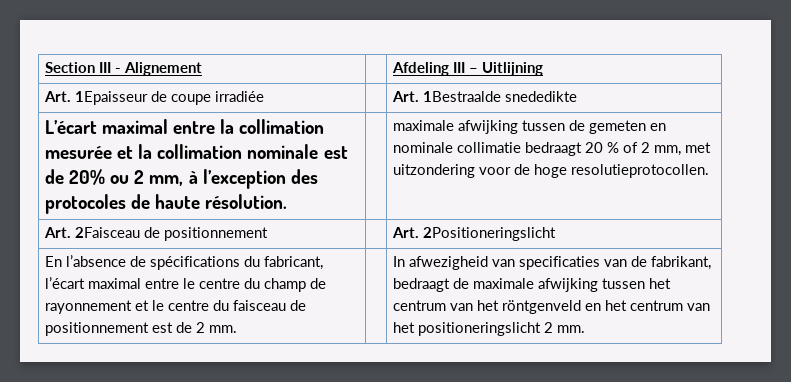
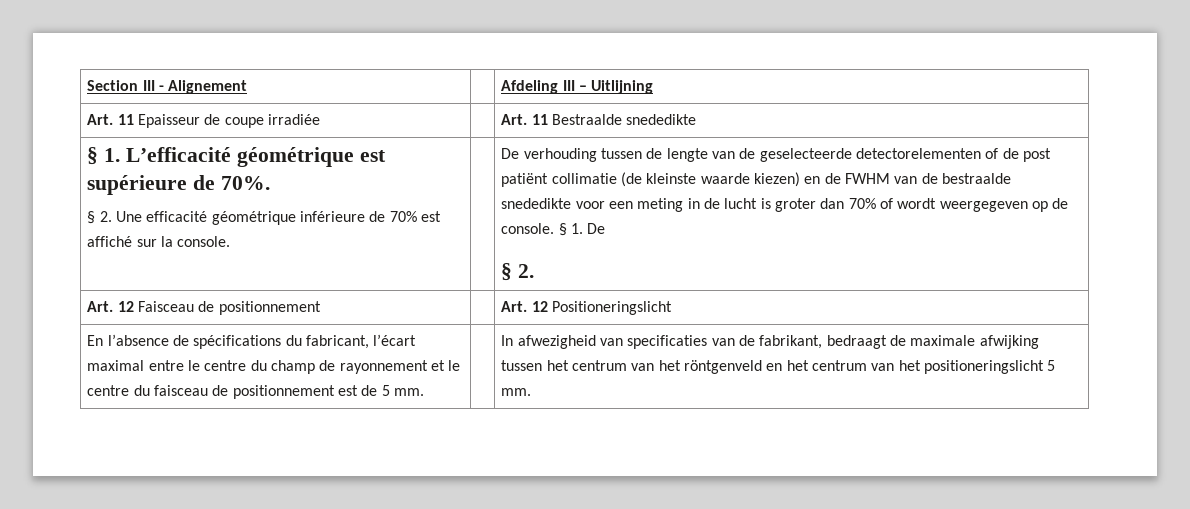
- Art. 1Epaisseur de coupe irradiée | | Art. 1Bestraalde snededikte
+ Art. 11 Epaisseur de coupe irradiée | | Art. 11 Bestraalde snededikte
- L’écart maximal entre la collimation mesurée et la collimation nominale est de 20% ou 2 mm, à l’exception des protocoles de haute résolution. | | maximale afwijking tussen de gemeten en nominale collimatie bedraagt 20 % of 2 mm, met uitzondering voor de hoge resolutieprotocollen.
- Art. 2Faisceau de positionnement | | Art. 2Positioneringslicht
+ § 1. L’efficacité géométrique est supérieure de 70%.
+ § 2. Une efficacité géométrique inférieure de 70% est affiché sur la console. | | De verhouding tussen de lengte van de geselecteerde detectorelementen of de post patiënt collimatie (de kleinste waarde kiezen) en de FWHM van de bestraalde snededikte voor een meting in de lucht is groter dan 70% of wordt weergegeven op de console. § 1. De
+ § 2.
+ Art. 12 Faisceau de positionnement | | Art. 12 Positioneringslicht
- En l’absence de spécifications du fabricant, l’écart maximal entre le centre du champ de rayonnement et le centre du faisceau de positionnement est de 2 mm.
+ En l’absence de spécifications du fabricant, l’écart maximal entre le centre du champ de rayonnement et le centre du faisceau de positionnement est de 5 mm.
- In afwezigheid van specificaties van de fabrikant, bedraagt de maximale afwijking tussen het centrum van het röntgenveld en het centrum van het positioneringslicht 2 mm.
+ In afwezigheid van specificaties van de fabrikant, bedraagt de maximale afwijking tussen het centrum van het röntgenveld en het centrum van het positioneringslicht 5 mm.

